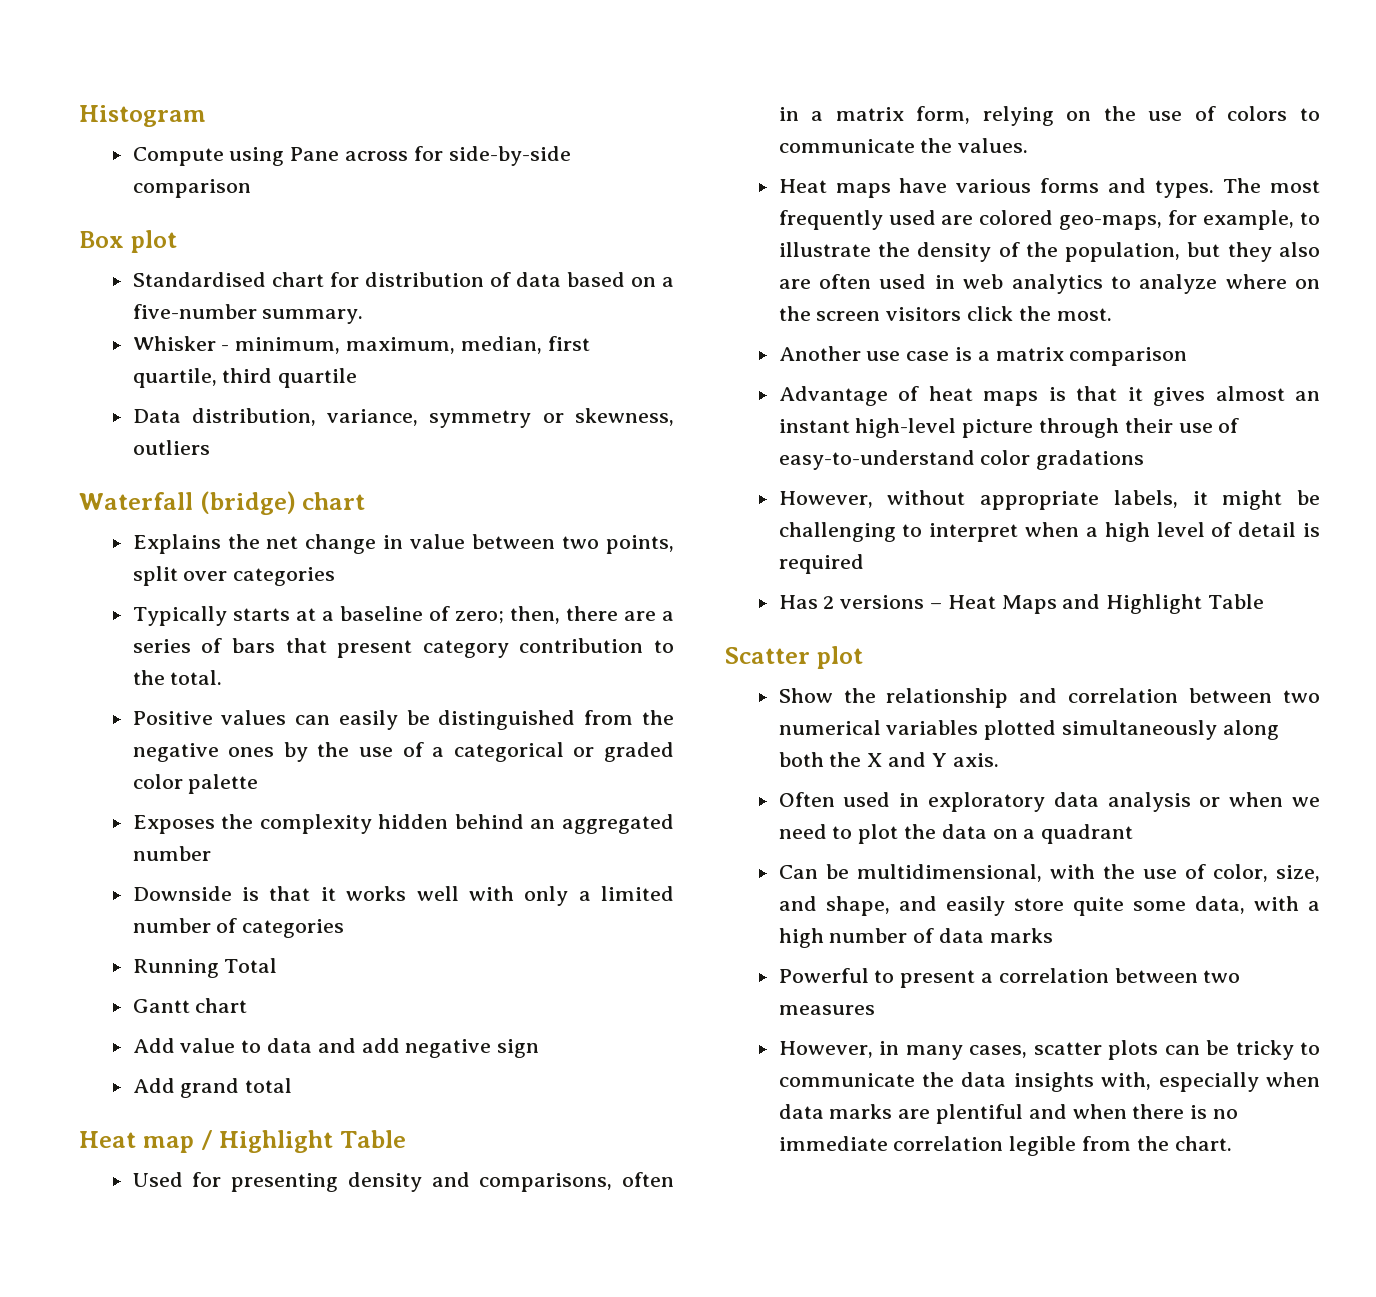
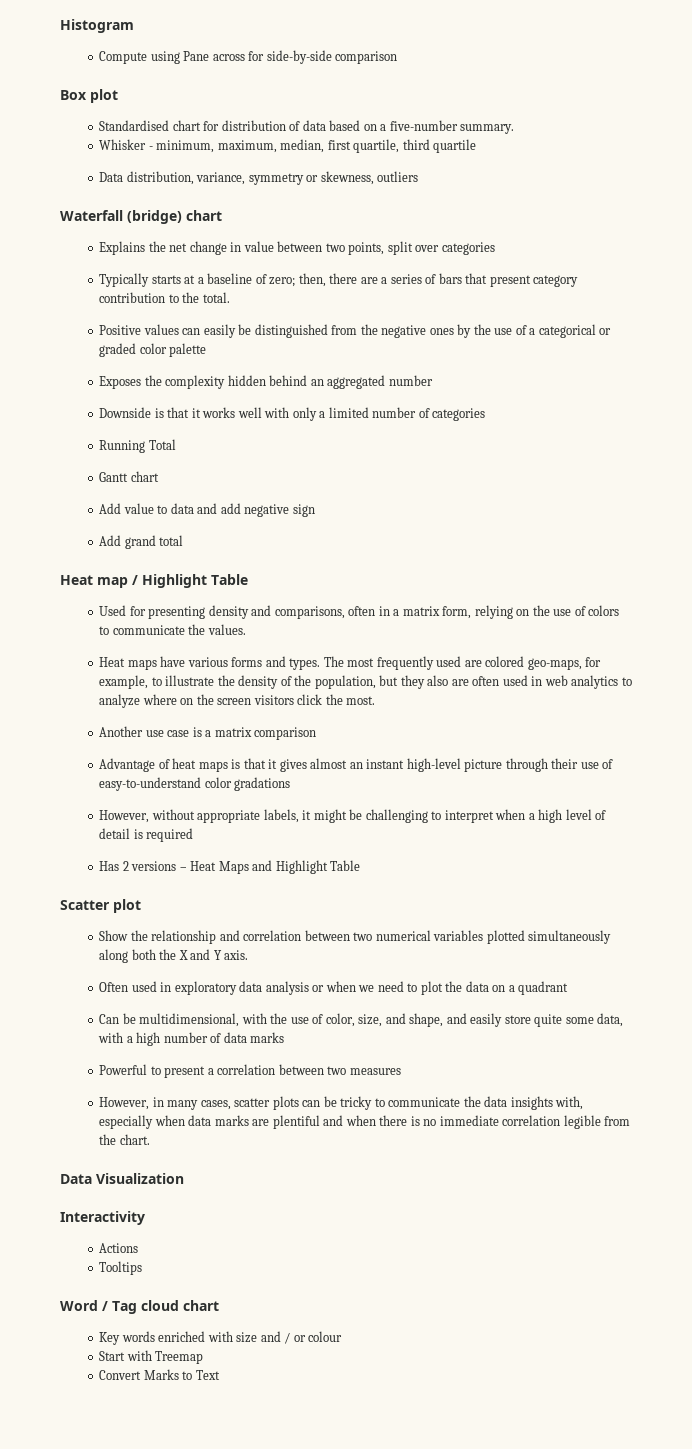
+ Data Visualization
+ Interactivity
+ Actions
+ Tooltips
+ Word / Tag cloud chart
+ Key words enriched with size and / or colour
+ Start with Treemap
+ Convert Marks to Text

